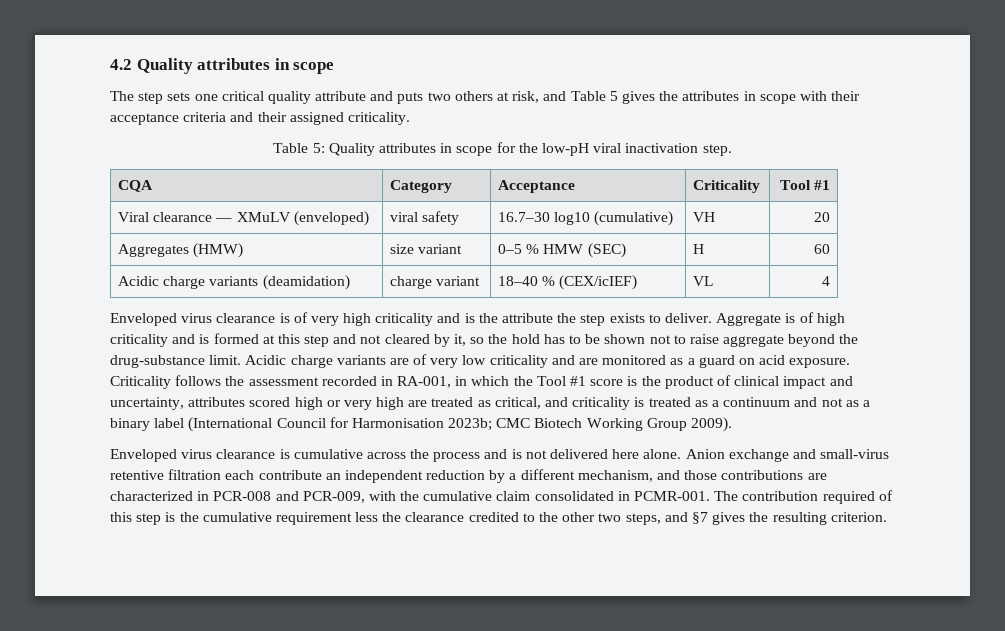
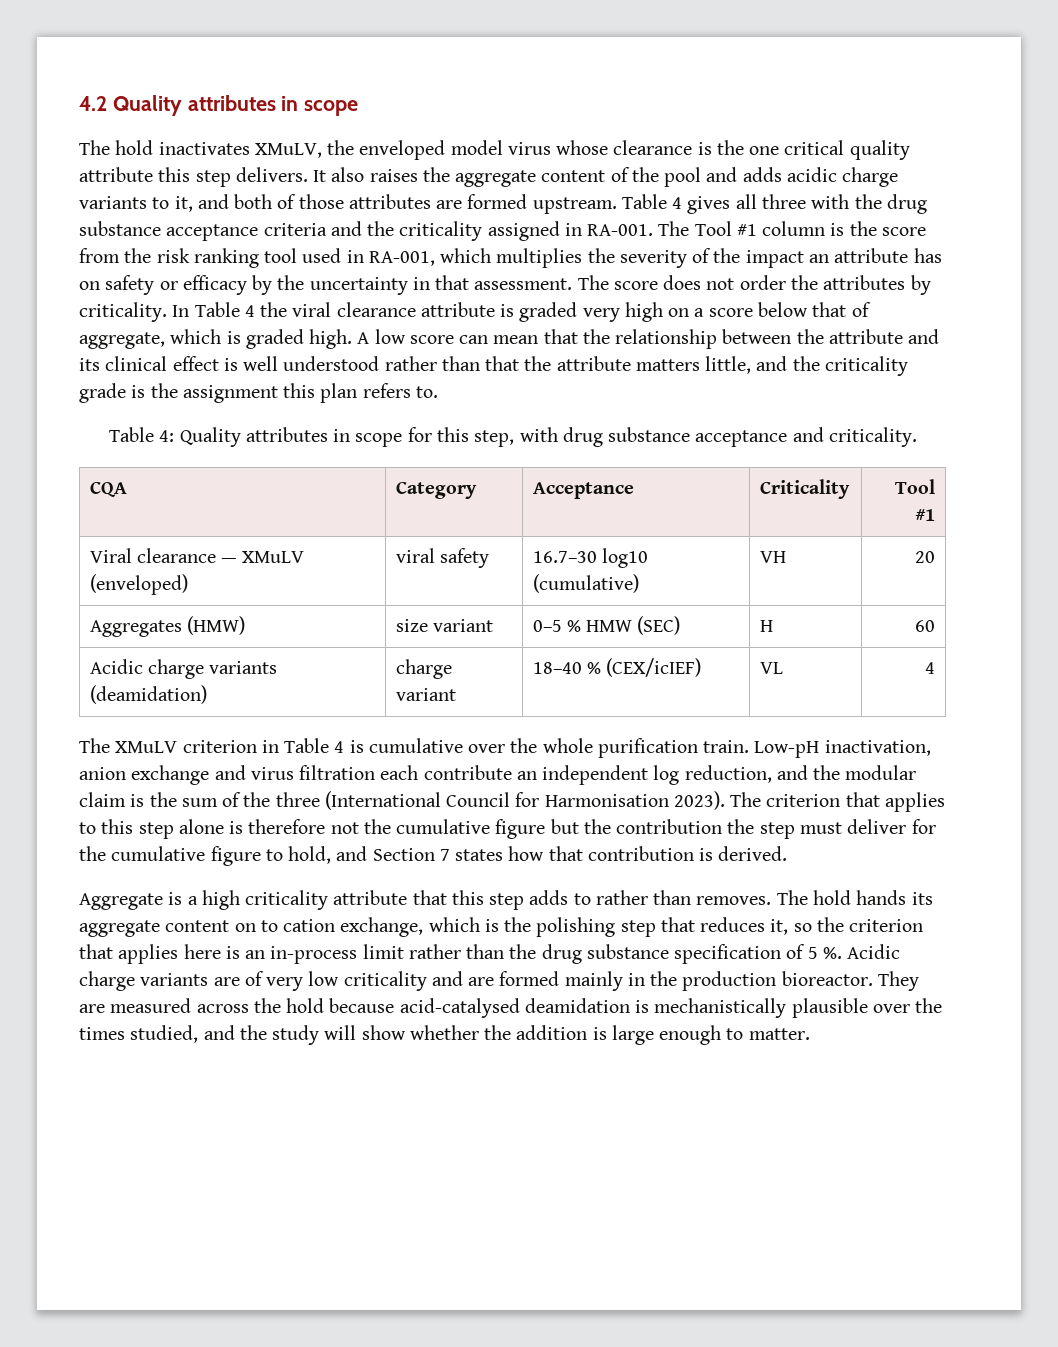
- The step sets one critical quality attribute and puts two others at risk, and Table 5 gives the attributes in scope with their acceptance criteria and their assigned criticality.
- Table 5: Quality attributes in scope for the low-pH viral inactivation step.
+ The hold inactivates XMuLV, the enveloped model virus whose clearance is the one critical quality attribute this step delivers. It also raises the aggregate content of the pool and adds acidic charge variants to it, and both of those attributes are formed upstream. Table 4 gives all three with the drug substance acceptance criteria and the criticality assigned in RA-001. The Tool #1 column is the score from the risk ranking tool used in RA-001, which multiplies the severity of the impact an attribute has on safety or efficacy by the uncertainty in that assessment. The score does not order the attributes by criticality. In Table 4 the viral clearance attribute is graded very high on a score below that of aggregate, which is graded high. A low score can mean that the relationship between the attribute and its clinical effect is well understood rather than that the attribute matters little, and the criticality grade is the assignment this plan refers to.
+ Table 4: Quality attributes in scope for this step, with drug substance acceptance and criticality.
- Enveloped virus clearance is of very high criticality and is the attribute the step exists to deliver. Aggregate is of high criticality and is formed at this step and not cleared by it, so the hold has to be shown not to raise aggregate beyond the drug-substance limit.
+ The XMuLV criterion in Table 4 is cumulative over the whole purification train. Low-pH inactivation, anion exchange and virus filtration each contribute an independent log reduction, and the modular claim is the sum of the three (International Council for Harmonisation 2023). The criterion that applies to this step alone is therefore not the cumulative figure but the contribution the step must deliver for the cumulative figure to hold, and Section 7 states how that contribution is derived.
+ Aggregate is a high criticality attribute that this step adds to rather than removes. The hold hands its aggregate content on to cation exchange, which is the polishing step that reduces it, so the criterion that applies here is an in-process limit rather than the drug substance specification of 5 %.
- Acidic charge variants are of very low criticality and are monitored as a guard on acid exposure. Criticality follows the assessment recorded in RA-001, in which the Tool #1 score is the product of clinical impact and uncertainty, attributes scored high or very high are treated as critical, and criticality is treated as a continuum and not as a binary label (International Council for Harmonisation 2023b; CMC Biotech Working Group 2009).
- Enveloped virus clearance is cumulative across the process and is not delivered here alone. Anion exchange and small-virus retentive filtration each contribute an independent reduction by a different mechanism, and those contributions are characterized in PCR-008 and PCR-009, with the cumulative claim consolidated in PCMR-001. The contribution required of this step is the cumulative requirement less the clearance credited to the other two steps, and §7 gives the resulting criterion.
+ Acidic charge variants are of very low criticality and are formed mainly in the production bioreactor. They are measured across the hold because acid-catalysed deamidation is mechanistically plausible over the times studied, and the study will show whether the addition is large enough to matter.

